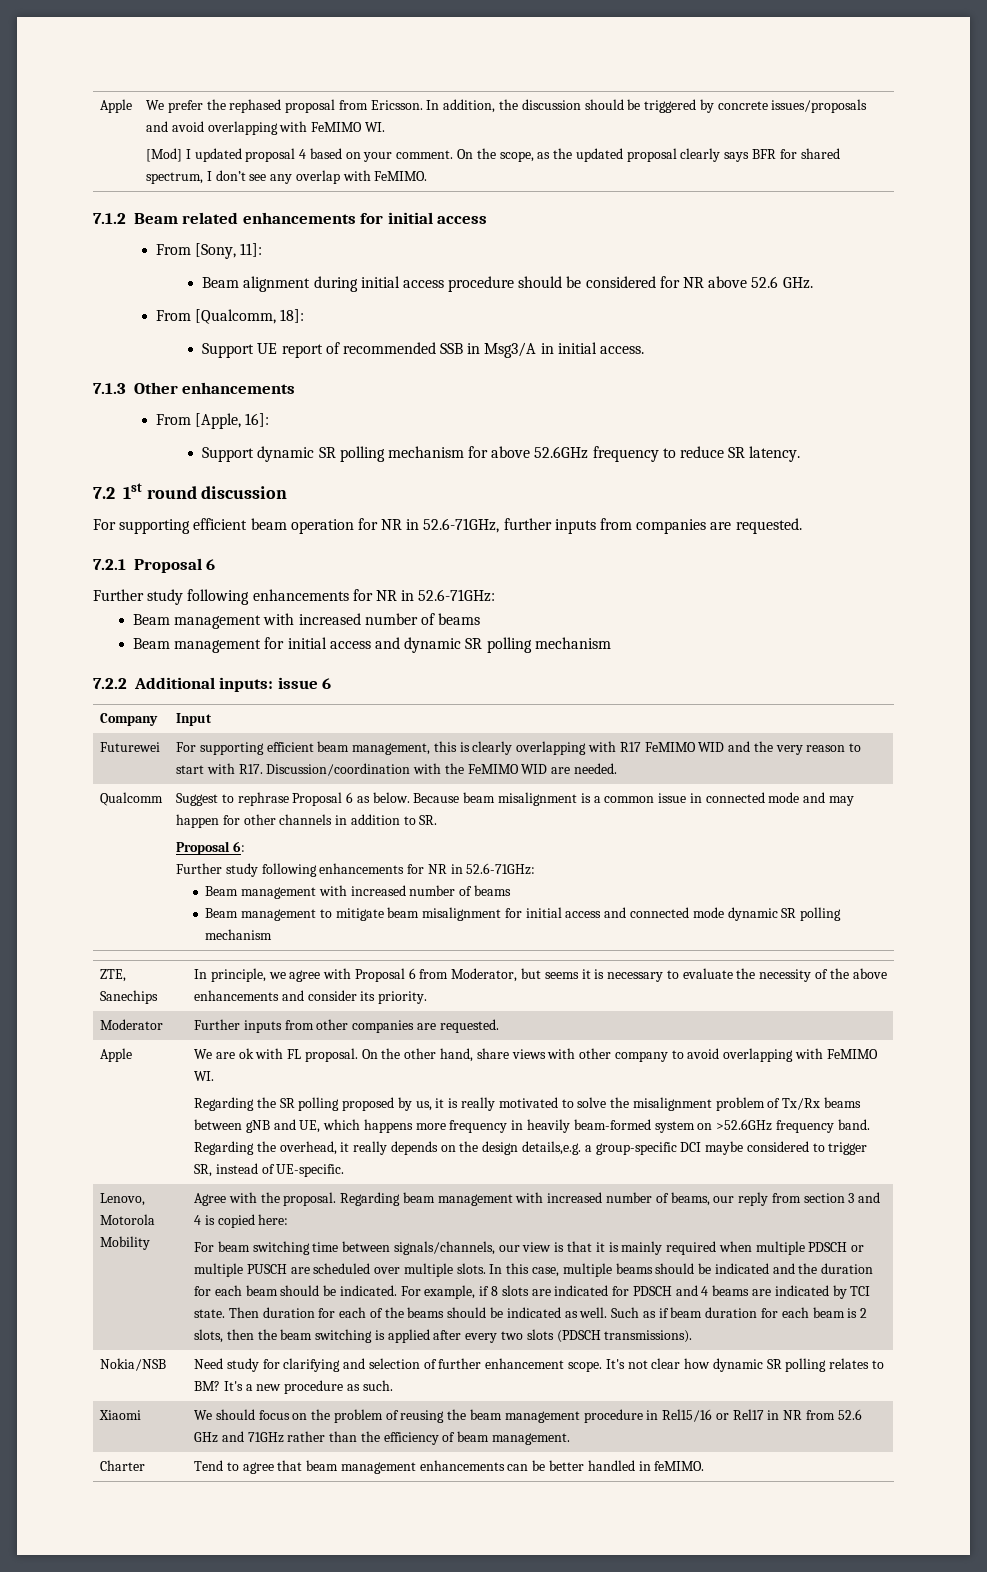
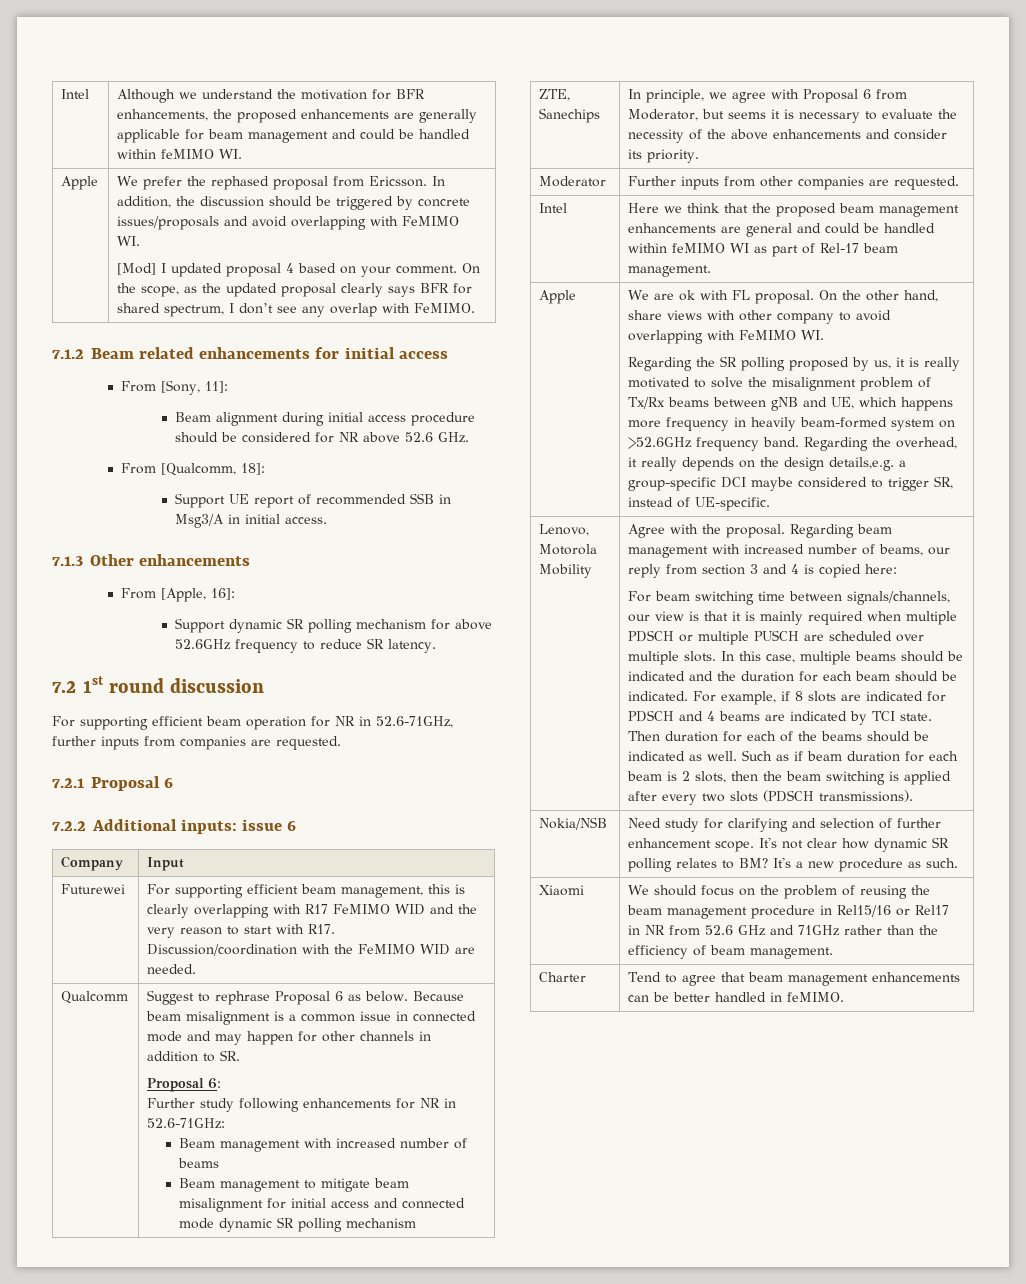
+ Intel | Although we understand the motivation for BFR enhancements, the proposed enhancements are generally applicable for beam management and could be handled within feMIMO WI.
  7.2.1 Proposal 6
- Further study following enhancements for NR in 52.6-71GHz:
- Beam management with increased number of beams
- Beam management for initial access and dynamic SR polling mechanism
+ Intel | Here we think that the proposed beam management enhancements are general and could be handled within feMIMO WI as part of Rel-17 beam management.

